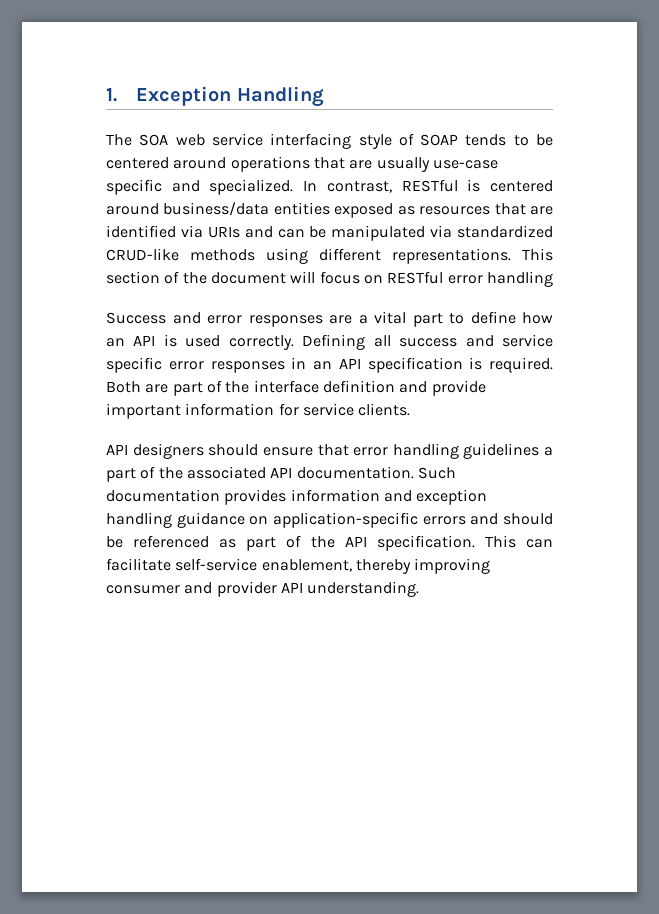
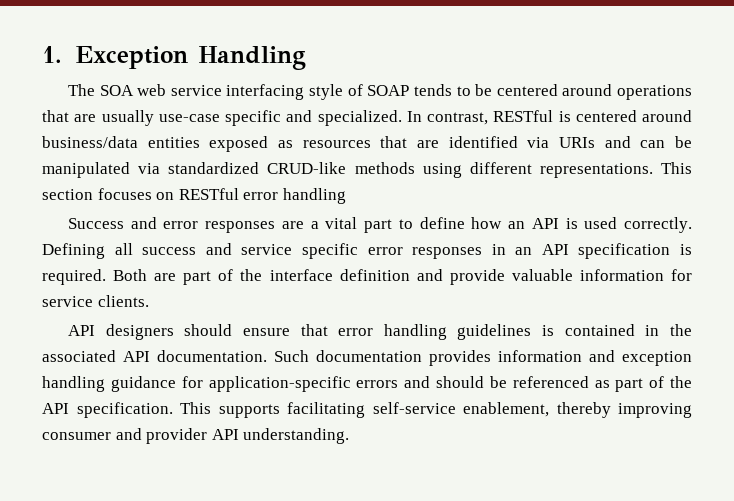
- This section of the document will focus on RESTful error handling
+ This section focuses on RESTful error handling
- Both are part of the interface definition and provide important information for service clients.
+ Both are part of the interface definition and provide valuable information for service clients.
- API designers should ensure that error handling guidelines a part of the associated API documentation.
+ API designers should ensure that error handling guidelines is contained in the associated API documentation.
- Such documentation provides information and exception handling guidance on application-specific errors and should be referenced as part of the API specification.
+ Such documentation provides information and exception handling guidance for application-specific errors and should be referenced as part of the API specification.
- This can facilitate self-service enablement, thereby improving consumer and provider API understanding.
+ This supports facilitating self-service enablement, thereby improving consumer and provider API understanding.

